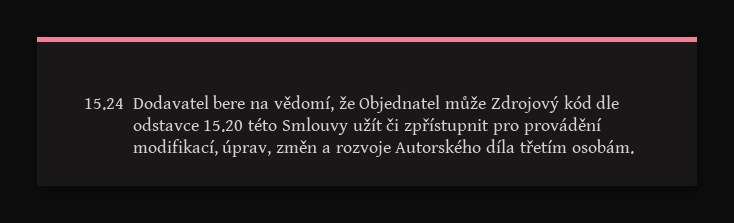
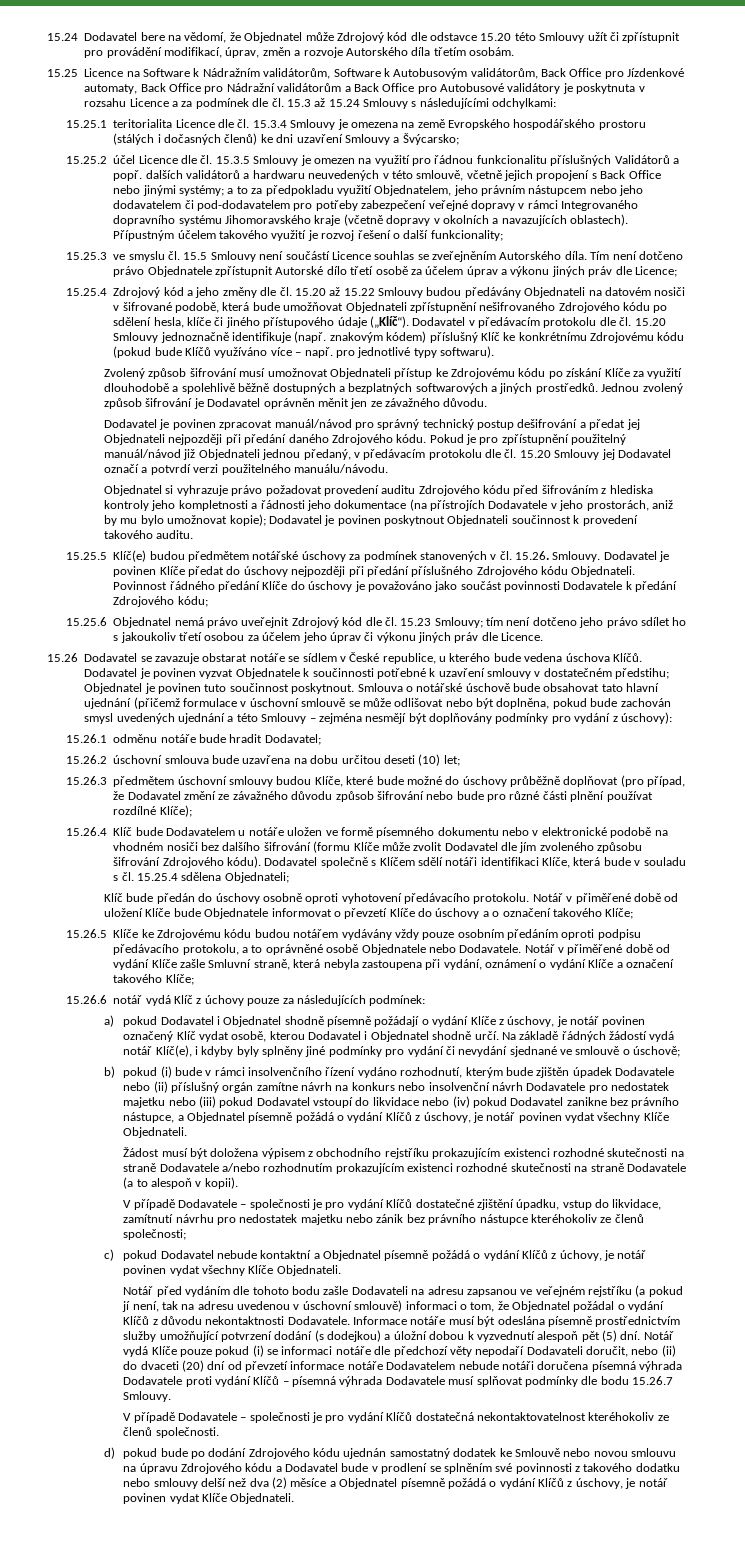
+ 15.25 Licence na Software k Nádražním validátorům, Software k Autobusovým validátorům, Back Office pro Jízdenkové automaty, Back Office pro Nádražní validátorům a Back Office pro Autobusové validátory je poskytnuta v rozsahu Licence a za podmínek dle čl. 15.3 až 15.24 Smlouvy s následujícími odchylkami:
+ 15.25.1 teritorialita Licence dle čl. 15.3.4 Smlouvy je omezena na země Evropského hospodářského prostoru (stálých i dočasných členů) ke dni uzavření Smlouvy a Švýcarsko;
+ 15.25.2 účel Licence dle čl. 15.3.5 Smlouvy je omezen na využití pro řádnou funkcionalitu příslušných Validátorů a popř. dalších validátorů a hardwaru neuvedených v této smlouvě, včetně jejich propojení s Back Office nebo jinými systémy; a to za předpokladu využití Objednatelem, jeho právním nástupcem nebo jeho dodavatelem či pod-dodavatelem pro potřeby zabezpečení veřejné dopravy v rámci Integrovaného dopravního systému Jihomoravského kraje (včetně dopravy v okolních a navazujících oblastech). Přípustným účelem takového využití je rozvoj řešení o další funkcionality;
+ 15.25.3 ve smyslu čl. 15.5 Smlouvy není součástí Licence souhlas se zveřejněním Autorského díla. Tím není dotčeno právo Objednatele zpřístupnit Autorské dílo třetí osobě za účelem úprav a výkonu jiných práv dle Licence;
+ 15.25.4 Zdrojový kód a jeho změny dle čl. 15.20 až 15.22 Smlouvy budou předávány Objednateli na datovém nosiči v šifrované podobě, která bude umožňovat Objednateli zpřístupnění nešifrovaného Zdrojového kódu po sdělení hesla, klíče či jiného přístupového údaje („Klíč“). Dodavatel v předávacím protokolu dle čl. 15.20 Smlouvy jednoznačně identifikuje (např. znakovým kódem) příslušný Klíč ke konkrétnímu Zdrojovému kódu (pokud bude Klíčů využíváno více – např. pro jednotlivé typy softwaru).
+ Zvolený způsob šifrování musí umožnovat Objednateli přístup ke Zdrojovému kódu po získání Klíče za využití dlouhodobě a spolehlivě běžně dostupných a bezplatných softwarových a jiných prostředků. Jednou zvolený způsob šifrování je Dodavatel oprávněn měnit jen ze závažného důvodu.
+ Dodavatel je povinen zpracovat manuál/návod pro správný technický postup dešifrování a předat jej Objednateli nejpozději při předání daného Zdrojového kódu. Pokud je pro zpřístupnění použitelný manuál/návod již Objednateli jednou předaný, v předávacím protokolu dle čl. 15.20 Smlouvy jej Dodavatel označí a potvrdí verzi použitelného manuálu/návodu.
+ Objednatel si vyhrazuje právo požadovat provedení auditu Zdrojového kódu před šifrováním z hlediska kontroly jeho kompletnosti a řádnosti jeho dokumentace (na přístrojích Dodavatele v jeho prostorách, aniž by mu bylo umožnovat kopie); Dodavatel je povinen poskytnout Objednateli součinnost k provedení takového auditu.
+ 15.25.5 Klíč(e) budou předmětem notářské úschovy za podmínek stanovených v čl. 15.26. Smlouvy. Dodavatel je povinen Klíče předat do úschovy nejpozději při předání příslušného Zdrojového kódu Objednateli. Povinnost řádného předání Klíče do úschovy je považováno jako součást povinnosti Dodavatele k předání Zdrojového kódu;
+ 15.25.6 Objednatel nemá právo uveřejnit Zdrojový kód dle čl. 15.23 Smlouvy; tím není dotčeno jeho právo sdílet ho s jakoukoliv třetí osobou za účelem jeho úprav či výkonu jiných práv dle Licence.
+ 15.26 Dodavatel se zavazuje obstarat notáře se sídlem v České republice, u kterého bude vedena úschova Klíčů. Dodavatel je povinen vyzvat Objednatele k součinnosti potřebné k uzavření smlouvy v dostatečném předstihu; Objednatel je povinen tuto součinnost poskytnout. Smlouva o notářské úschově bude obsahovat tato hlavní ujednání (přičemž formulace v úschovní smlouvě se může odlišovat nebo být doplněna, pokud bude zachován smysl uvedených ujednání a této Smlouvy – zejména nesmějí být doplňovány podmínky pro vydání z úschovy):
+ 15.26.1 odměnu notáře bude hradit Dodavatel;
+ 15.26.2 úschovní smlouva bude uzavřena na dobu určitou deseti (10) let;
+ 15.26.3 předmětem úschovní smlouvy budou Klíče, které bude možné do úschovy průběžně doplňovat (pro případ, že Dodavatel změní ze závažného důvodu způsob šifrování nebo bude pro různé části plnění používat rozdílné Klíče);
+ 15.26.4 Klíč bude Dodavatelem u notáře uložen ve formě písemného dokumentu nebo v elektronické podobě na vhodném nosiči bez dalšího šifrování (formu Klíče může zvolit Dodavatel dle jím zvoleného způsobu šifrování Zdrojového kódu). Dodavatel společně s Klíčem sdělí notáři identifikaci Klíče, která bude v souladu s čl. 15.25.4 sdělena Objednateli;
+ Klíč bude předán do úschovy osobně oproti vyhotovení předávacího protokolu. Notář v přiměřené době od uložení Klíče bude Objednatele informovat o převzetí Klíče do úschovy a o označení takového Klíče;
+ 15.26.5 Klíče ke Zdrojovému kódu budou notářem vydávány vždy pouze osobním předáním oproti podpisu předávacího protokolu, a to oprávněné osobě Objednatele nebo Dodavatele. Notář v přiměřené době od vydání Klíče zašle Smluvní straně, která nebyla zastoupena při vydání, oznámení o vydání Klíče a označení takového Klíče;
+ 15.26.6 notář vydá Klíč z úchovy pouze za následujících podmínek:
+ a) pokud Dodavatel i Objednatel shodně písemně požádají o vydání Klíče z úschovy, je notář povinen označený Klíč vydat osobě, kterou Dodavatel i Objednatel shodně určí. Na základě řádných žádostí vydá notář Klíč(e), i kdyby byly splněny jiné podmínky pro vydání či nevydání sjednané ve smlouvě o úschově;
+ b) pokud (i) bude v rámci insolvenčního řízení vydáno rozhodnutí, kterým bude zjištěn úpadek Dodavatele nebo (ii) příslušný orgán zamítne návrh na konkurs nebo insolvenční návrh Dodavatele pro nedostatek majetku nebo (iii) pokud Dodavatel vstoupí do likvidace nebo (iv) pokud Dodavatel zanikne bez právního nástupce, a Objednatel písemně požádá o vydání Klíčů z úschovy, je notář povinen vydat všechny Klíče Objednateli.
+ Žádost musí být doložena výpisem z obchodního rejstříku prokazujícím existenci rozhodné skutečnosti na straně Dodavatele a/nebo rozhodnutím prokazujícím existenci rozhodné skutečnosti na straně Dodavatele (a to alespoň v kopii).
+ V případě Dodavatele – společnosti je pro vydání Klíčů dostatečné zjištění úpadku, vstup do likvidace, zamítnutí návrhu pro nedostatek majetku nebo zánik bez právního nástupce kteréhokoliv ze členů společnosti;
+ c) pokud Dodavatel nebude kontaktní a Objednatel písemně požádá o vydání Klíčů z úchovy, je notář povinen vydat všechny Klíče Objednateli.
+ Notář před vydáním dle tohoto bodu zašle Dodavateli na adresu zapsanou ve veřejném rejstříku (a pokud jí není, tak na adresu uvedenou v úschovní smlouvě) informaci o tom, že Objednatel požádal o vydání Klíčů z důvodu nekontaktnosti Dodavatele. Informace notáře musí být odeslána písemně prostřednictvím služby umožňující potvrzení dodání (s dodejkou) a úložní dobou k vyzvednutí alespoň pět (5) dní. Notář vydá Klíče pouze pokud (i) se informaci notáře dle předchozí věty nepodaří Dodavateli doručit, nebo (ii) do dvaceti (20) dní od převzetí informace notáře Dodavatelem nebude notáři doručena písemná výhrada Dodavatele proti vydání Klíčů – písemná výhrada Dodavatele musí splňovat podmínky dle bodu 15.26.7 Smlouvy.
+ V případě Dodavatele – společnosti je pro vydání Klíčů dostatečná nekontaktovatelnost kteréhokoliv ze členů společnosti.
+ d) pokud bude po dodání Zdrojového kódu ujednán samostatný dodatek ke Smlouvě nebo novou smlouvu na úpravu Zdrojového kódu a Dodavatel bude v prodlení se splněním své povinnosti z takového dodatku nebo smlouvy delší než dva (2) měsíce a Objednatel písemně požádá o vydání Klíčů z úschovy, je notář povinen vydat Klíče Objednateli.

